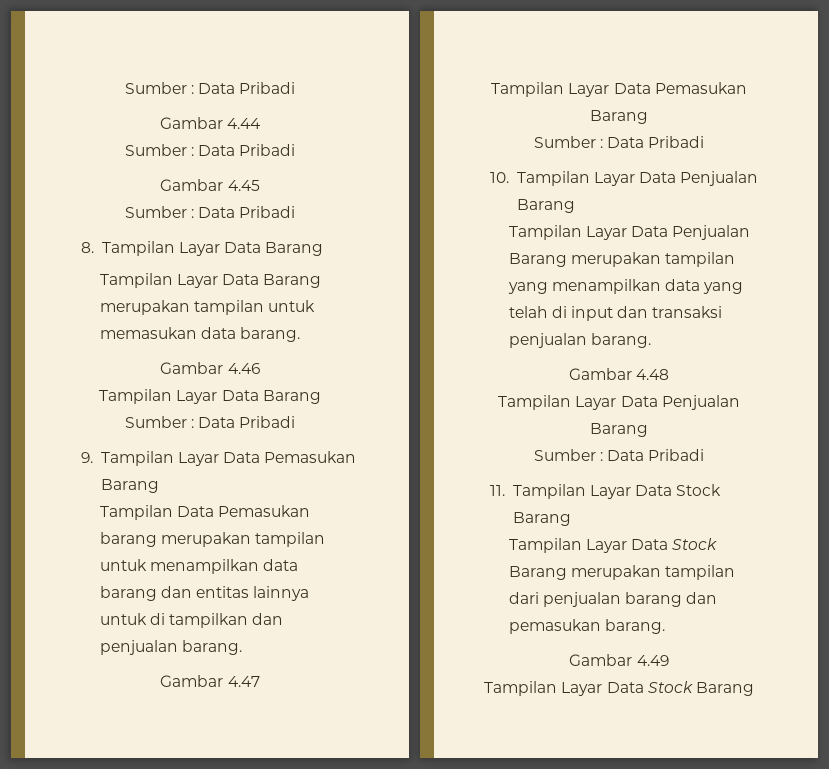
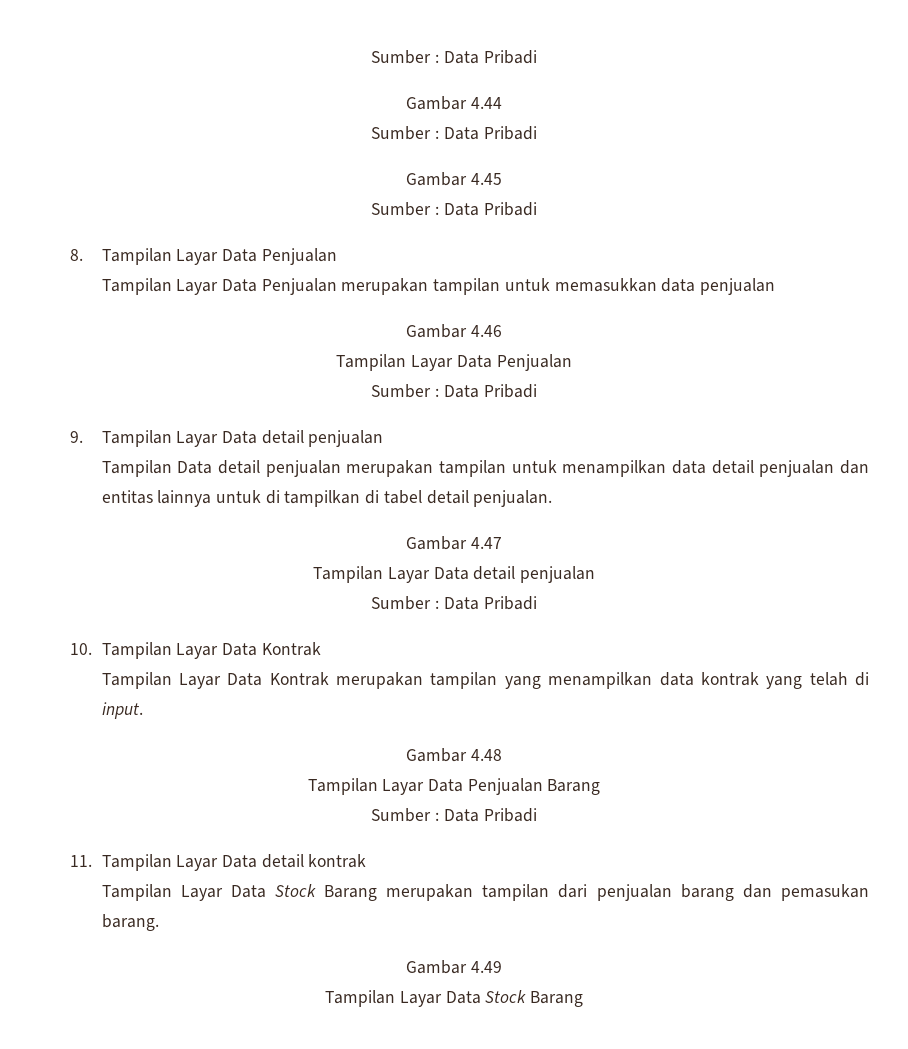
- 8. Tampilan Layar Data Barang
- Tampilan Layar Data Barang merupakan tampilan untuk memasukan data barang.
+ 8. Tampilan Layar Data Penjualan
+ Tampilan Layar Data Penjualan merupakan tampilan untuk memasukkan data penjualan
  Gambar 4.46
- Tampilan Layar Data Barang
+ Tampilan Layar Data Penjualan
- 9. Tampilan Layar Data Pemasukan Barang
+ 9. Tampilan Layar Data detail penjualan
- Tampilan Data Pemasukan barang merupakan tampilan untuk menampilkan data barang dan entitas lainnya untuk di tampilkan dan penjualan barang.
+ Tampilan Data detail penjualan merupakan tampilan untuk menampilkan data detail penjualan dan entitas lainnya untuk di tampilkan di tabel detail penjualan.
  Gambar 4.47
- Tampilan Layar Data Pemasukan Barang
+ Tampilan Layar Data detail penjualan
- 10. Tampilan Layar Data Penjualan Barang
- Tampilan Layar Data Penjualan Barang merupakan tampilan yang menampilkan data yang telah di input dan transaksi penjualan barang.
+ 10. Tampilan Layar Data Kontrak
+ Tampilan Layar Data Kontrak merupakan tampilan yang menampilkan data kontrak yang telah di input.
- 11. Tampilan Layar Data Stock Barang
+ 11. Tampilan Layar Data detail kontrak

